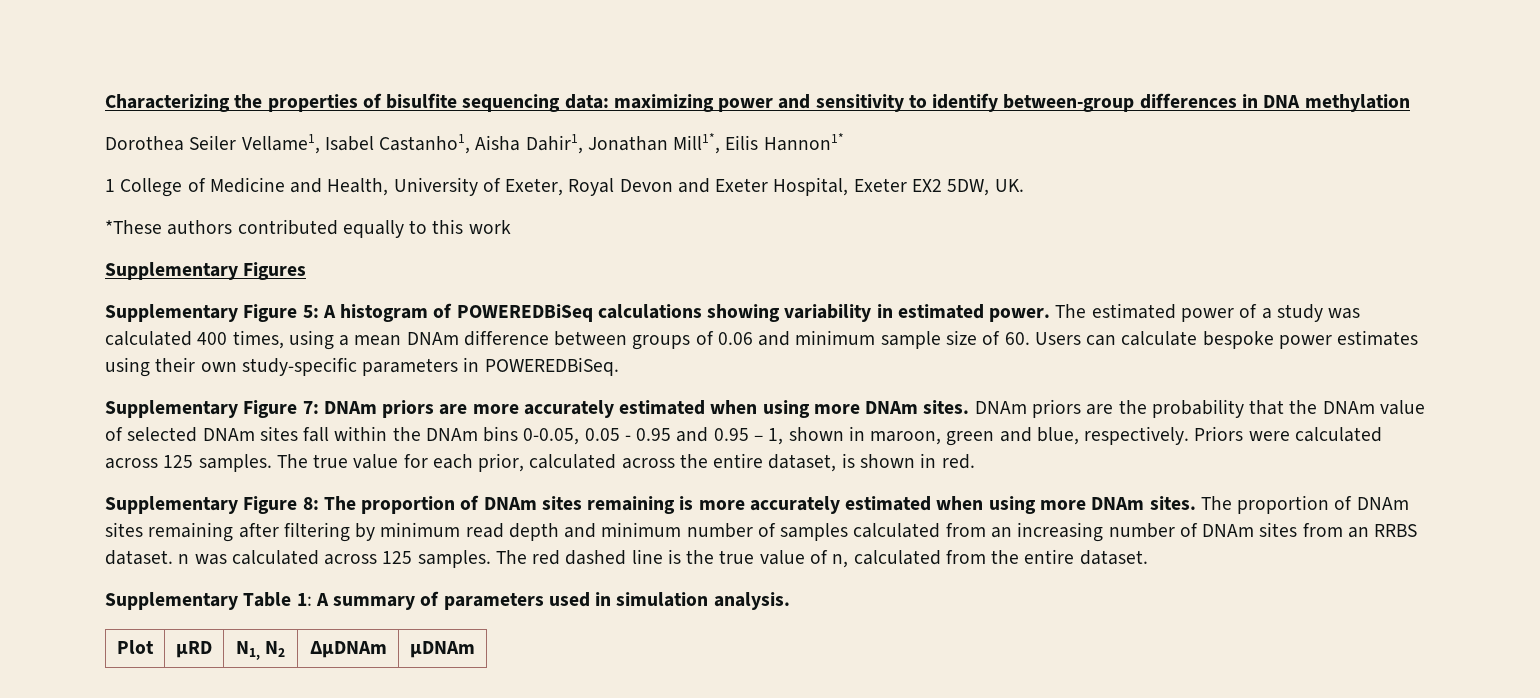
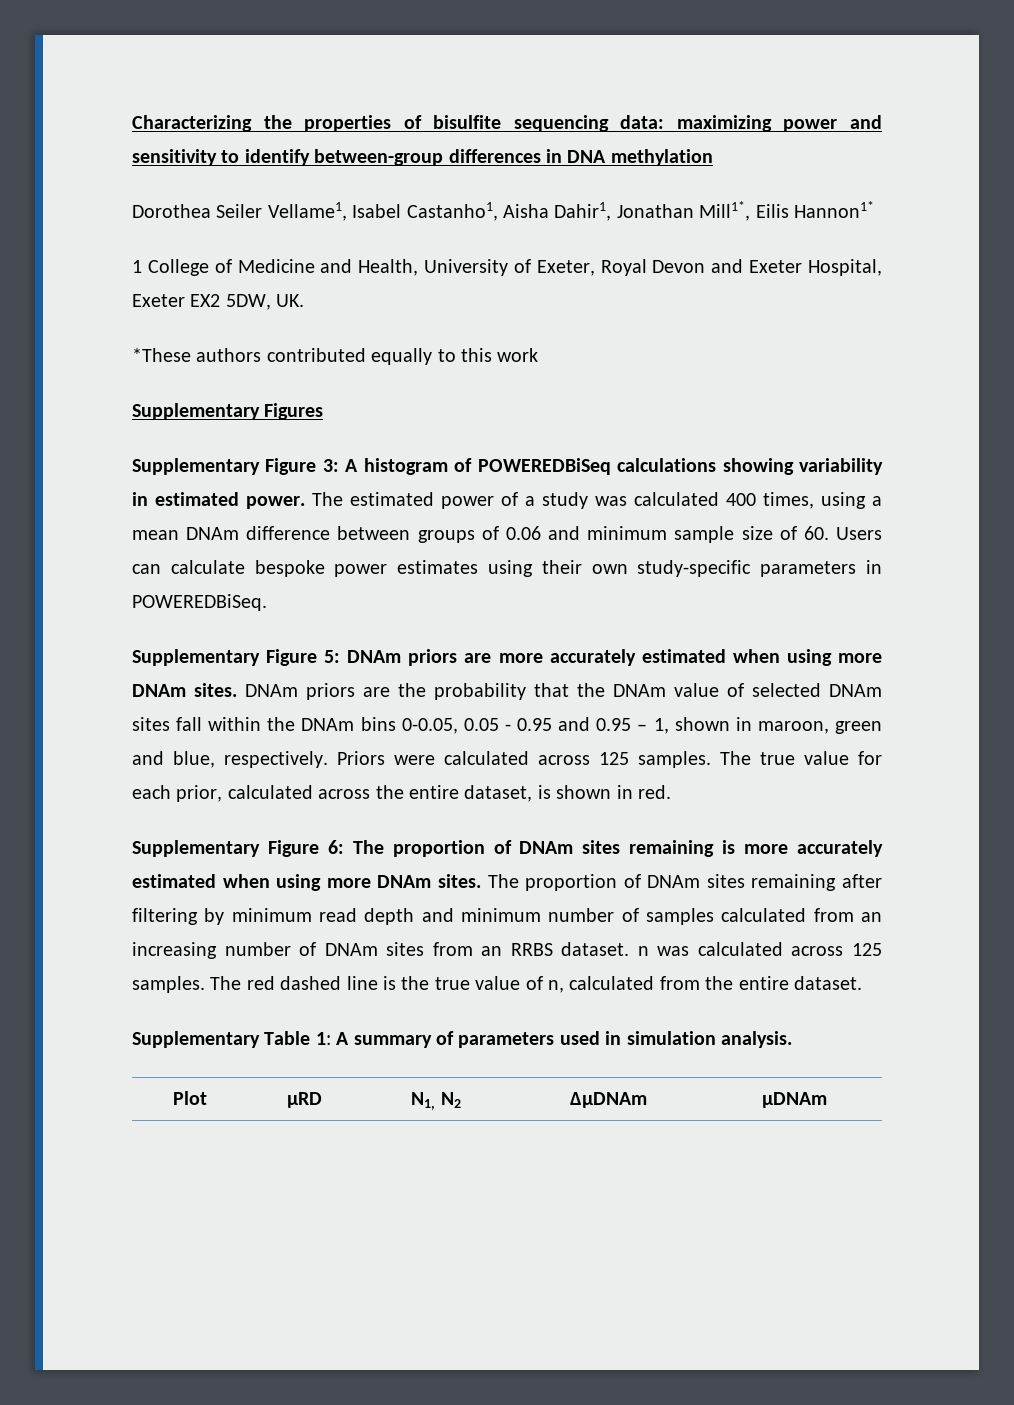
- Supplementary Figure 5: A histogram of POWEREDBiSeq calculations showing variability in estimated power.
+ Supplementary Figure 3: A histogram of POWEREDBiSeq calculations showing variability in estimated power.
- Supplementary Figure 7: DNAm priors are more accurately estimated when using more DNAm sites.
+ Supplementary Figure 5: DNAm priors are more accurately estimated when using more DNAm sites.
- Supplementary Figure 8: The proportion of DNAm sites remaining is more accurately estimated when using more DNAm sites.
+ Supplementary Figure 6: The proportion of DNAm sites remaining is more accurately estimated when using more DNAm sites.

